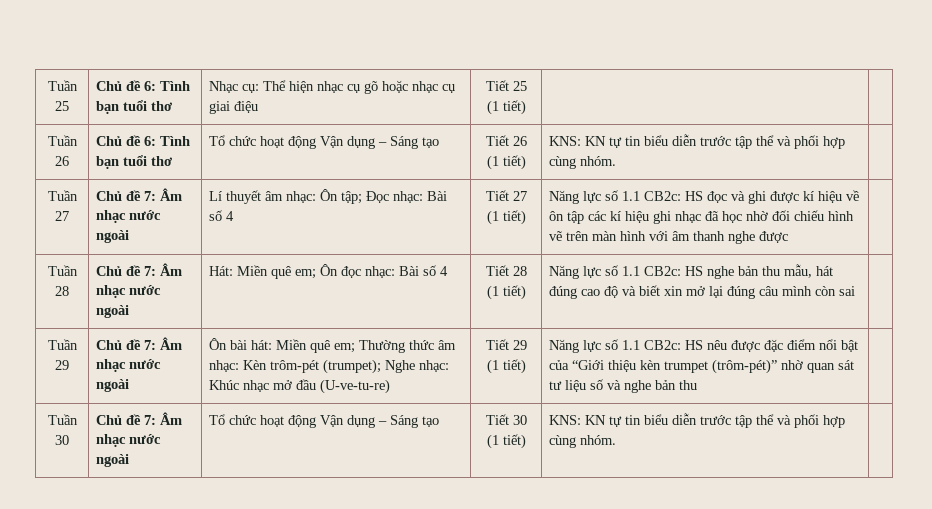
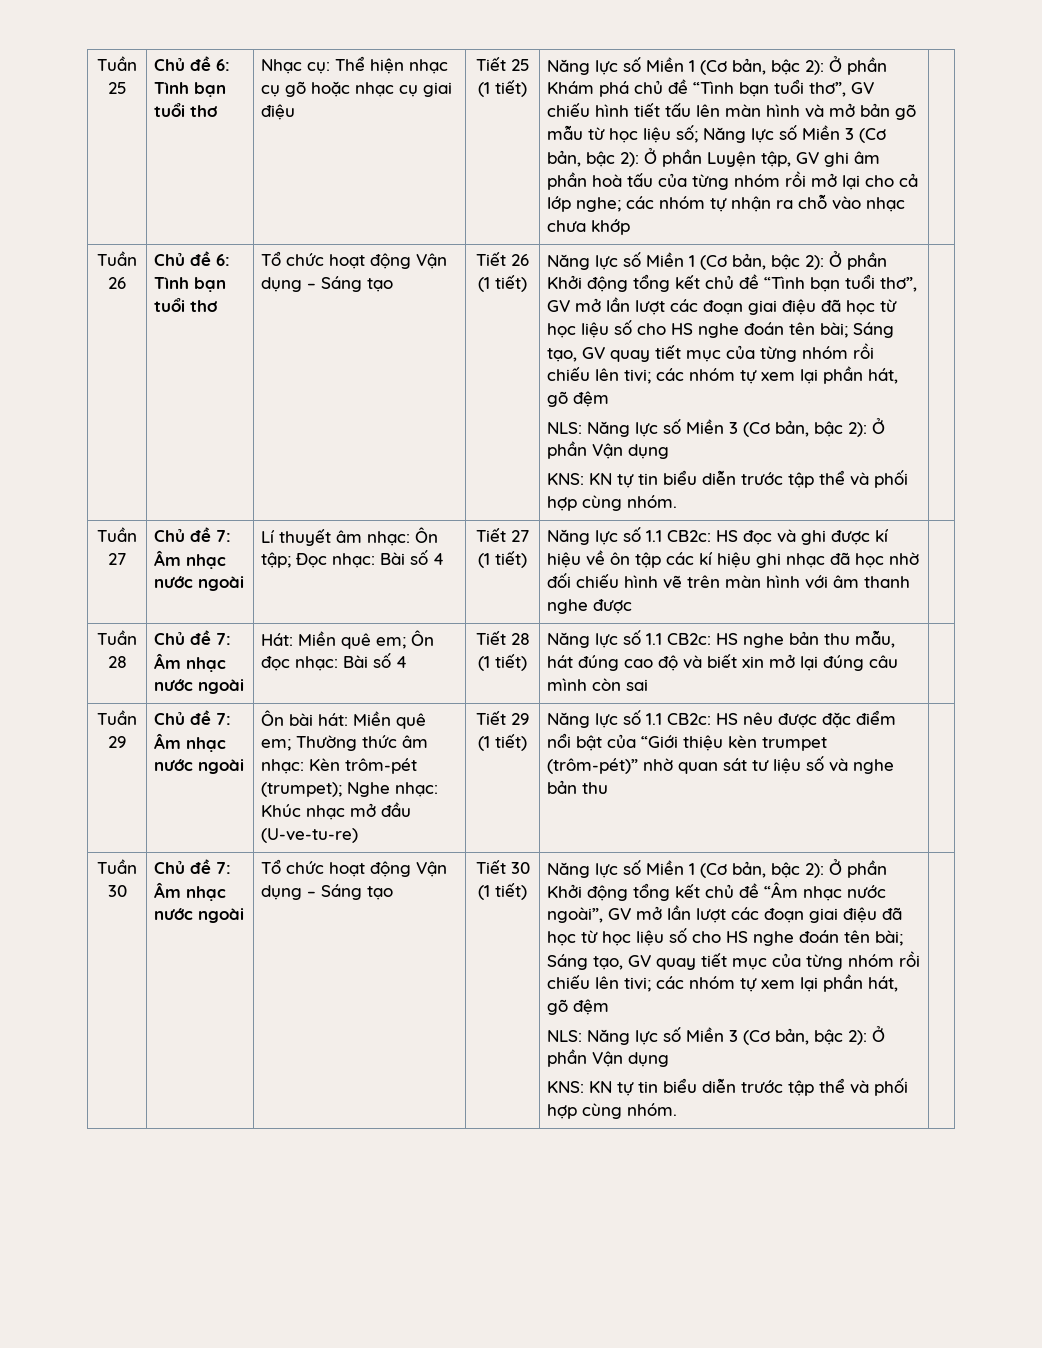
+ Năng lực số Miền 1 (Cơ bản, bậc 2): Ở phần Khám phá chủ đề “Tình bạn tuổi thơ”, GV chiếu hình tiết tấu lên màn hình và mở bản gõ mẫu từ học liệu số; Năng lực số Miền 3 (Cơ bản, bậc 2): Ở phần Luyện tập, GV ghi âm phần hoà tấu của từng nhóm rồi mở lại cho cả lớp nghe; các nhóm tự nhận ra chỗ vào nhạc chưa khớp
+ Năng lực số Miền 1 (Cơ bản, bậc 2): Ở phần Khởi động tổng kết chủ đề “Tình bạn tuổi thơ”, GV mở lần lượt các đoạn giai điệu đã học từ học liệu số cho HS nghe đoán tên bài; Sáng tạo, GV quay tiết mục của từng nhóm rồi chiếu lên tivi; các nhóm tự xem lại phần hát, gõ đệm
+ NLS: Năng lực số Miền 3 (Cơ bản, bậc 2): Ở phần Vận dụng
+ Năng lực số Miền 1 (Cơ bản, bậc 2): Ở phần Khởi động tổng kết chủ đề “Âm nhạc nước ngoài”, GV mở lần lượt các đoạn giai điệu đã học từ học liệu số cho HS nghe đoán tên bài; Sáng tạo, GV quay tiết mục của từng nhóm rồi chiếu lên tivi; các nhóm tự xem lại phần hát, gõ đệm
+ NLS: Năng lực số Miền 3 (Cơ bản, bậc 2): Ở phần Vận dụng

